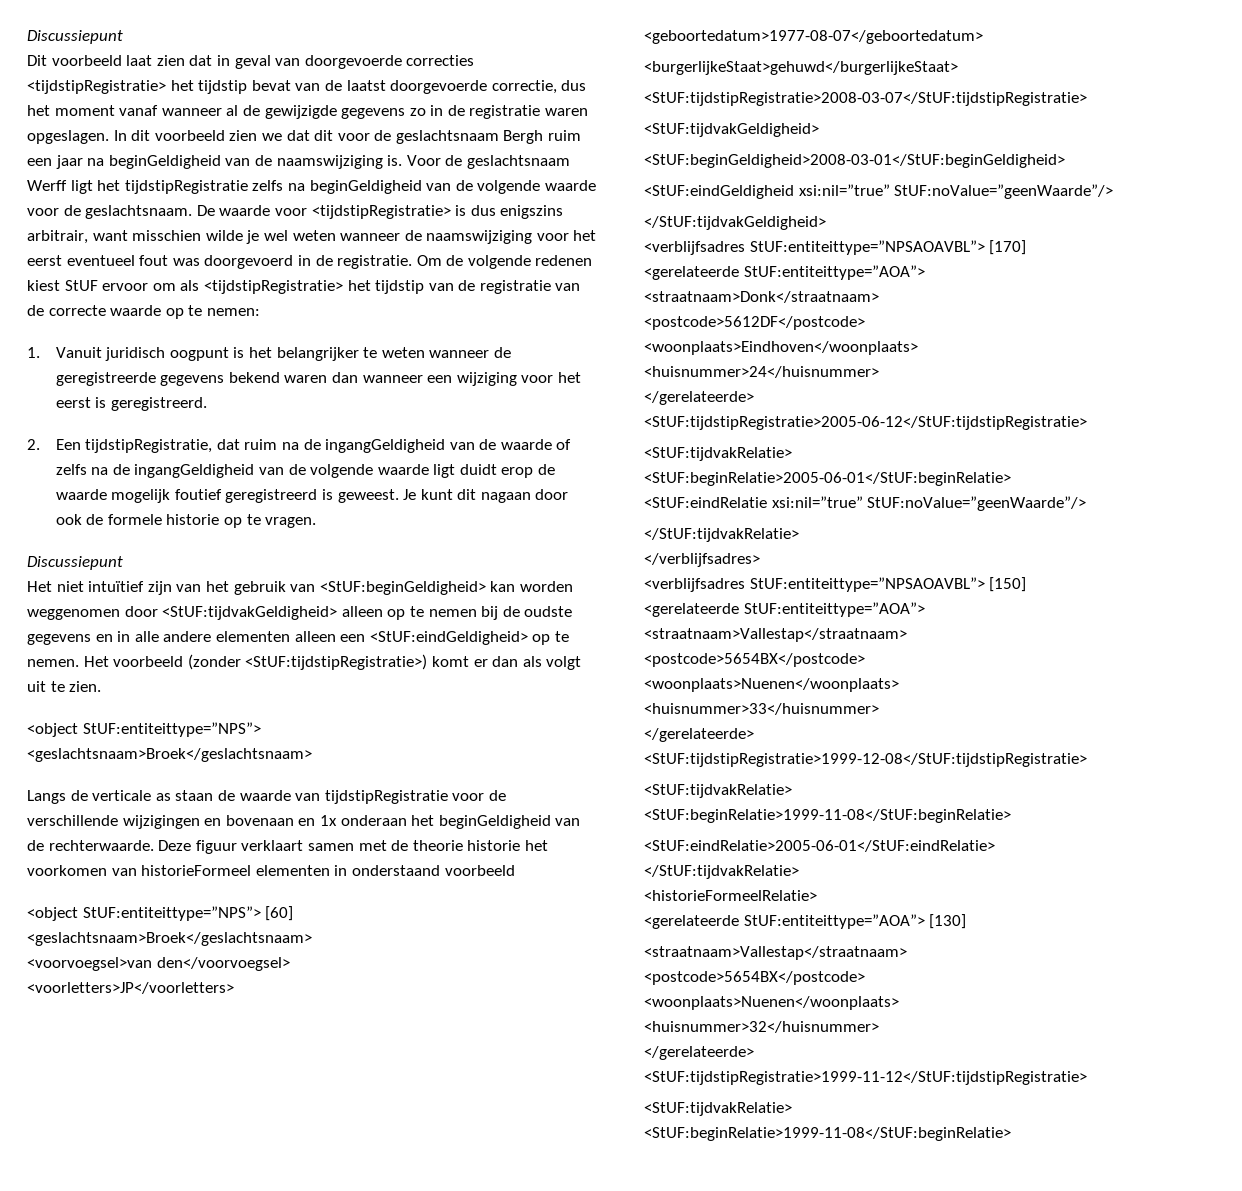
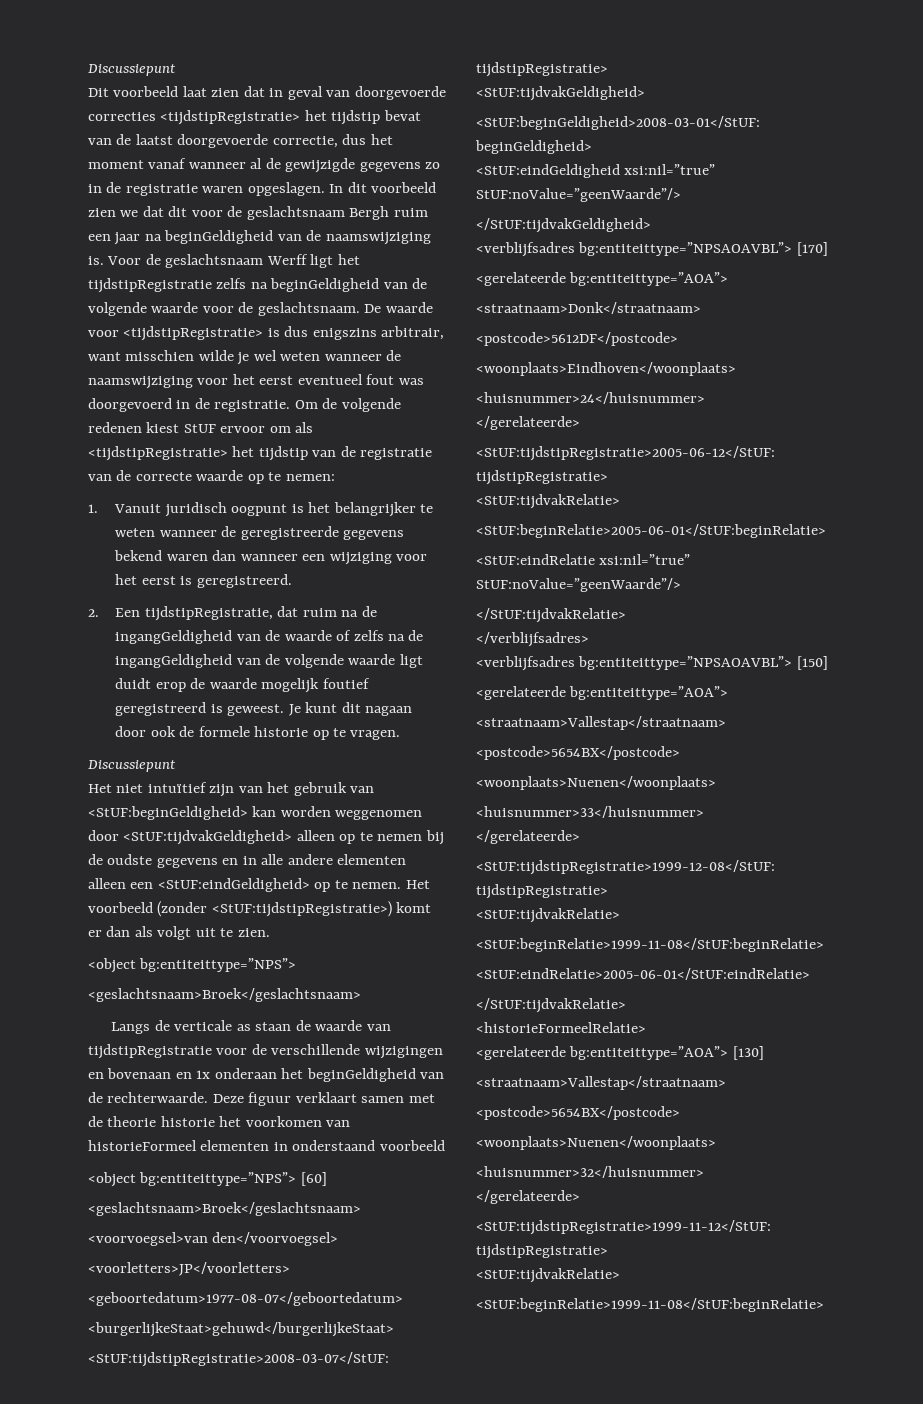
  Het voorbeeld (zonder <StUF:tijdstipRegistratie>) komt er dan als volgt uit te zien.
- <object StUF:entiteittype=”NPS”>
+ <object bg:entiteittype=”NPS”>
- <object StUF:entiteittype=”NPS”> [60]
+ <object bg:entiteittype=”NPS”> [60]
- <verblijfsadres StUF:entiteittype=”NPSAOAVBL”> [170]
- <gerelateerde StUF:entiteittype=”AOA”>
+ <verblijfsadres bg:entiteittype=”NPSAOAVBL”> [170]
+ <gerelateerde bg:entiteittype=”AOA”>
- <verblijfsadres StUF:entiteittype=”NPSAOAVBL”> [150]
- <gerelateerde StUF:entiteittype=”AOA”>
+ <verblijfsadres bg:entiteittype=”NPSAOAVBL”> [150]
+ <gerelateerde bg:entiteittype=”AOA”>
- <gerelateerde StUF:entiteittype=”AOA”> [130]
+ <gerelateerde bg:entiteittype=”AOA”> [130]

